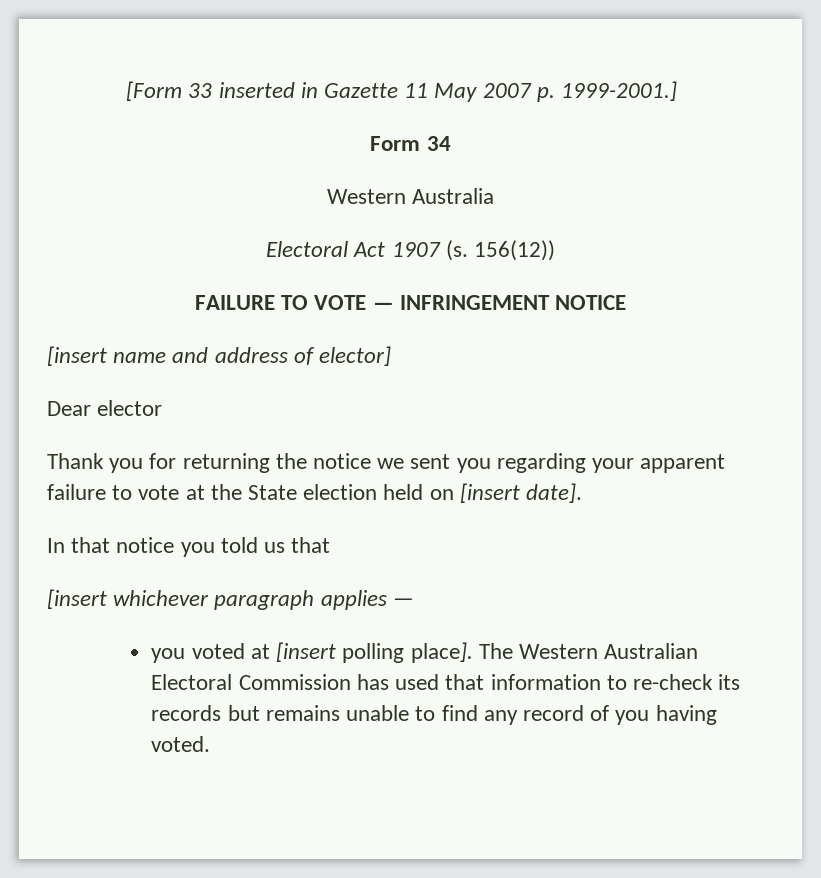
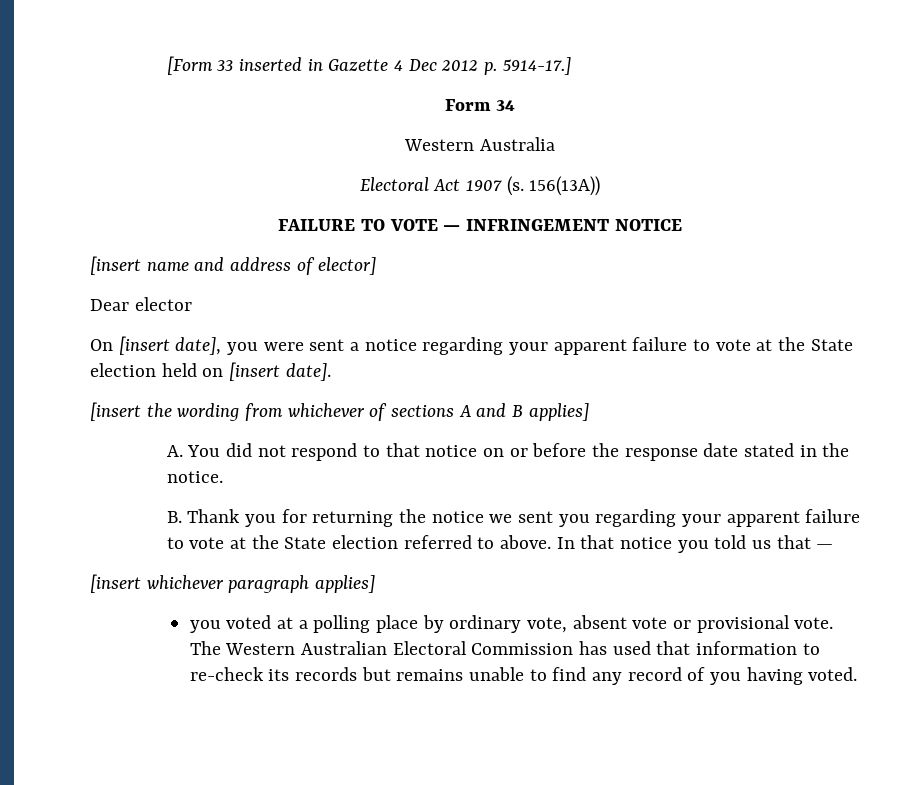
- [Form 33 inserted in Gazette 11 May 2007 p. 1999-2001.]
+ [Form 33 inserted in Gazette 4 Dec 2012 p. 5914-17.]
- 156(12))
+ 156(13A))
- Thank you for returning the notice we sent you regarding your apparent failure to vote at the State election held on [insert date].
- In that notice you told us that
+ On [insert date], you were sent a notice regarding your apparent failure to vote at the State election held on [insert date].
+ [insert the wording from whichever of sections A and B applies]
+ A. You did not respond to that notice on or before the response date stated in the notice.
+ B. Thank you for returning the notice we sent you regarding your apparent failure to vote at the State election referred to above. In that notice you told us that —
- [insert whichever paragraph applies —
+ [insert whichever paragraph applies]
- you voted at [insert polling place].
+ you voted at a polling place by ordinary vote, absent vote or provisional vote.

